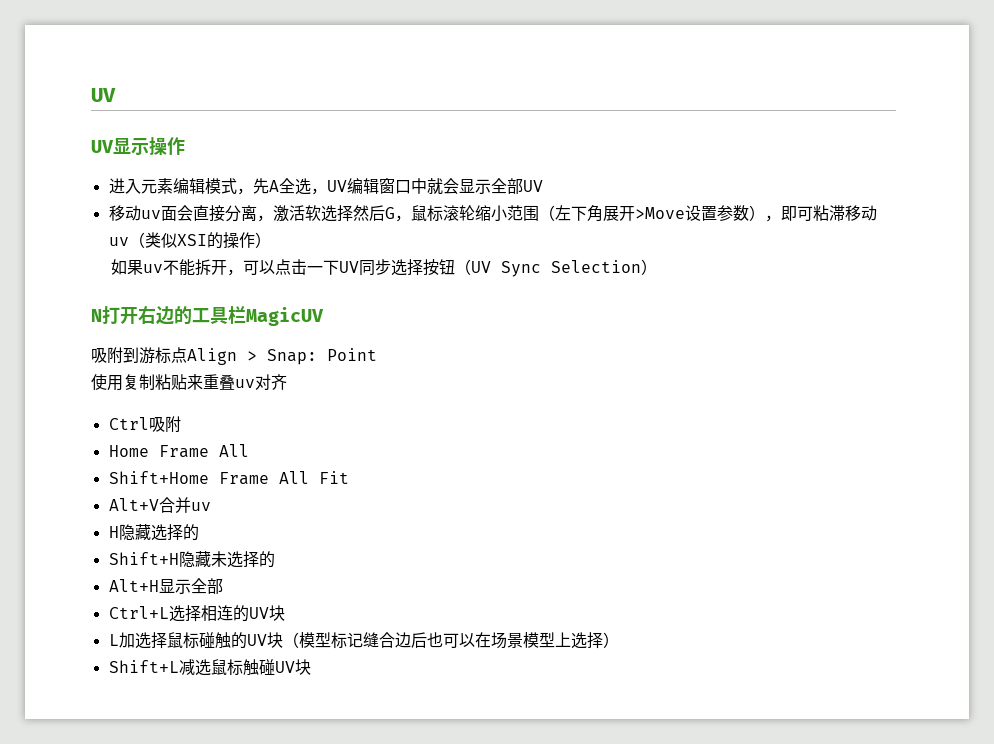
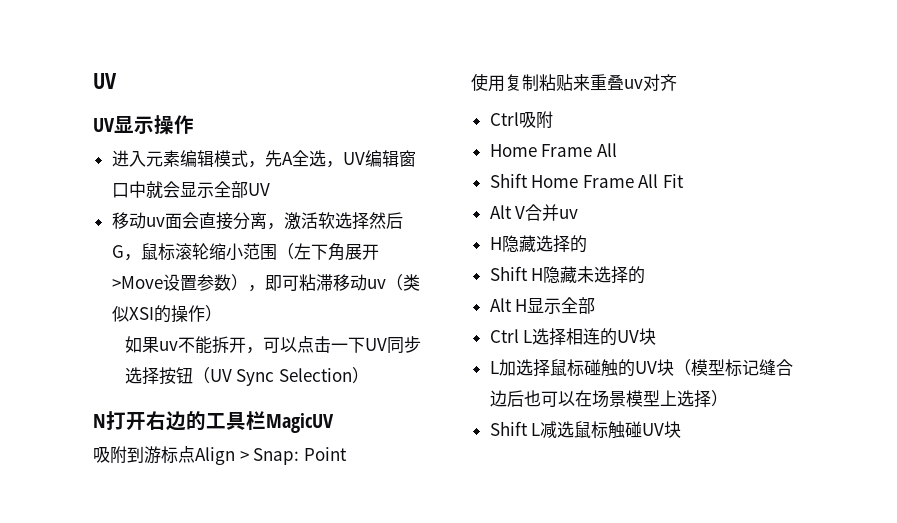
- Shift+Home Frame All Fit
+ Shift Home Frame All Fit
- Alt+V合并uv
+ Alt V合并uv
- Shift+H隐藏未选择的
+ Shift H隐藏未选择的
- Alt+H显示全部
+ Alt H显示全部
- Ctrl+L选择相连的UV块
+ Ctrl L选择相连的UV块
- Shift+L减选鼠标触碰UV块
+ Shift L减选鼠标触碰UV块

